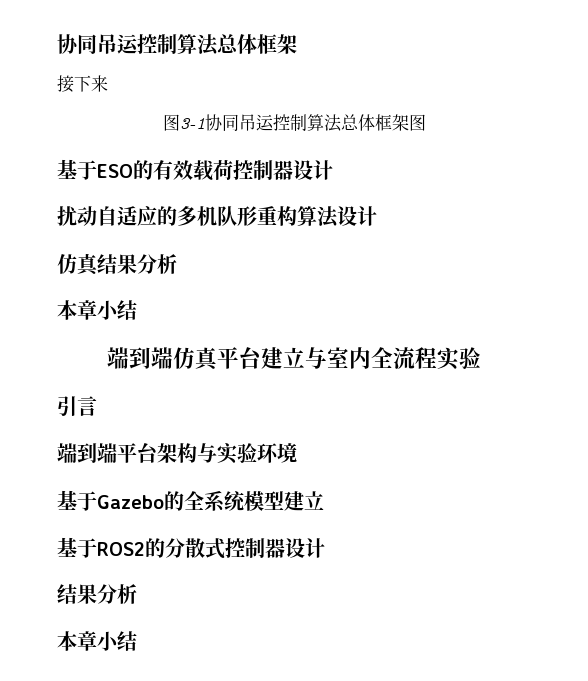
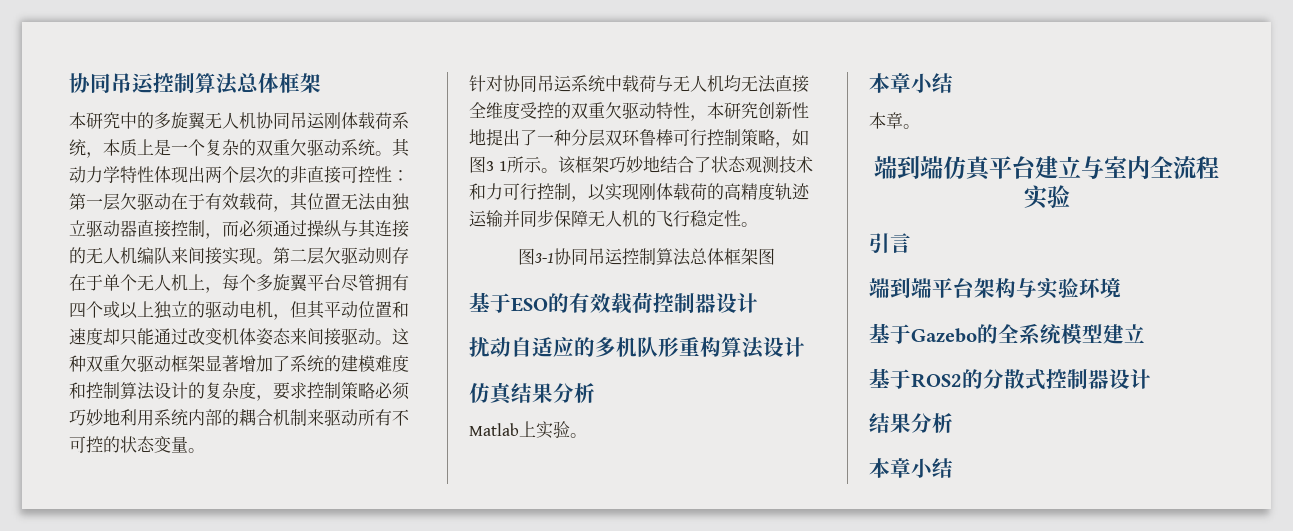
- 接下来
+ 本研究中的多旋翼无人机协同吊运刚体载荷系统，本质上是一个复杂的双重欠驱动系统。其动力学特性体现出两个层次的非直接可控性：第一层欠驱动在于有效载荷，其位置无法由独立驱动器直接控制，而必须通过操纵与其连接的无人机编队来间接实现。第二层欠驱动则存在于单个无人机上，每个多旋翼平台尽管拥有四个或以上独立的驱动电机，但其平动位置和速度却只能通过改变机体姿态来间接驱动。这种双重欠驱动框架显著增加了系统的建模难度和控制算法设计的复杂度，要求控制策略必须巧妙地利用系统内部的耦合机制来驱动所有不可控的状态变量。
+ 针对协同吊运系统中载荷与无人机均无法直接全维度受控的双重欠驱动特性，本研究创新性地提出了一种分层双环鲁棒可行控制策略，如图3 1所示。该框架巧妙地结合了状态观测技术和力可行控制，以实现刚体载荷的高精度轨迹运输并同步保障无人机的飞行稳定性。
  仿真结果分析
+ Matlab上实验。
  本章小结
+ 本章。

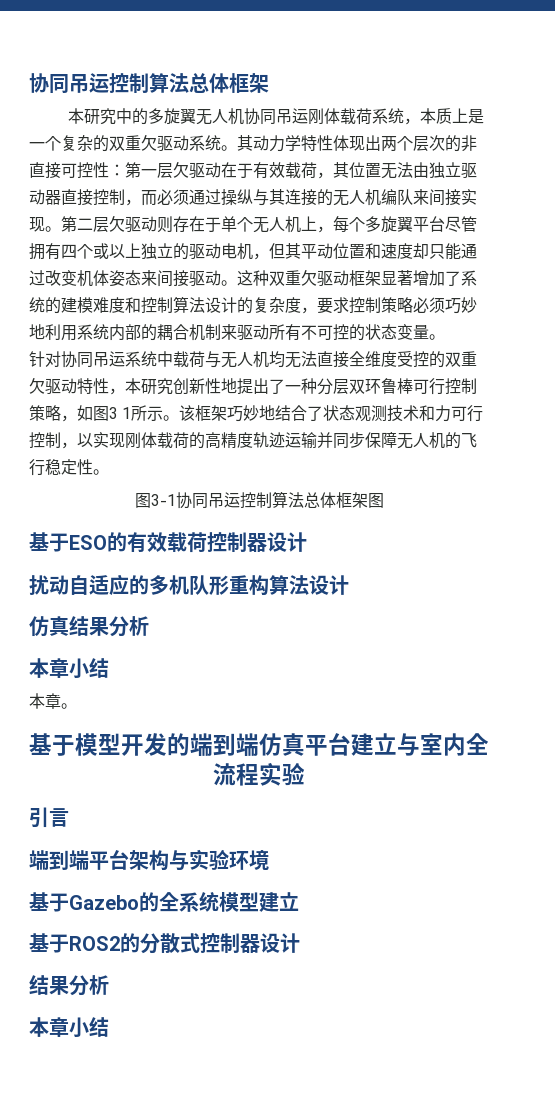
- Matlab上实验。
- 端到端仿真平台建立与室内全流程实验
+ 基于模型开发的端到端仿真平台建立与室内全流程实验

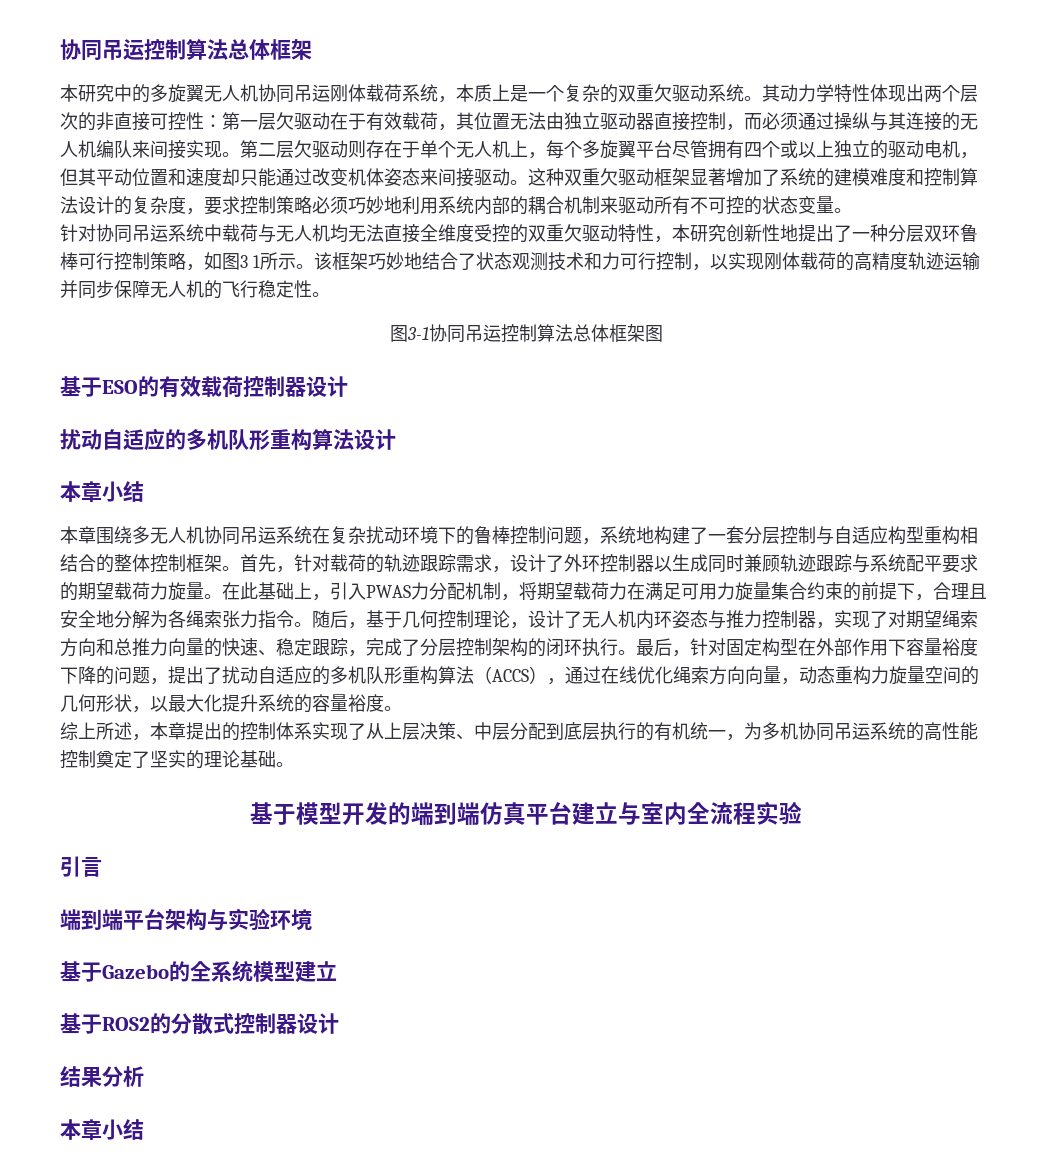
- 仿真结果分析
- 本章。
+ 本章围绕多无人机协同吊运系统在复杂扰动环境下的鲁棒控制问题，系统地构建了一套分层控制与自适应构型重构相结合的整体控制框架。首先，针对载荷的轨迹跟踪需求，设计了外环控制器以生成同时兼顾轨迹跟踪与系统配平要求的期望载荷力旋量。在此基础上，引入PWAS力分配机制，将期望载荷力在满足可用力旋量集合约束的前提下，合理且安全地分解为各绳索张力指令。随后，基于几何控制理论，设计了无人机内环姿态与推力控制器，实现了对期望绳索方向和总推力向量的快速、稳定跟踪，完成了分层控制架构的闭环执行。最后，针对固定构型在外部作用下容量裕度下降的问题，提出了扰动自适应的多机队形重构算法（ACCS），通过在线优化绳索方向向量，动态重构力旋量空间的几何形状，以最大化提升系统的容量裕度。
+ 综上所述，本章提出的控制体系实现了从上层决策、中层分配到底层执行的有机统一，为多机协同吊运系统的高性能控制奠定了坚实的理论基础。

